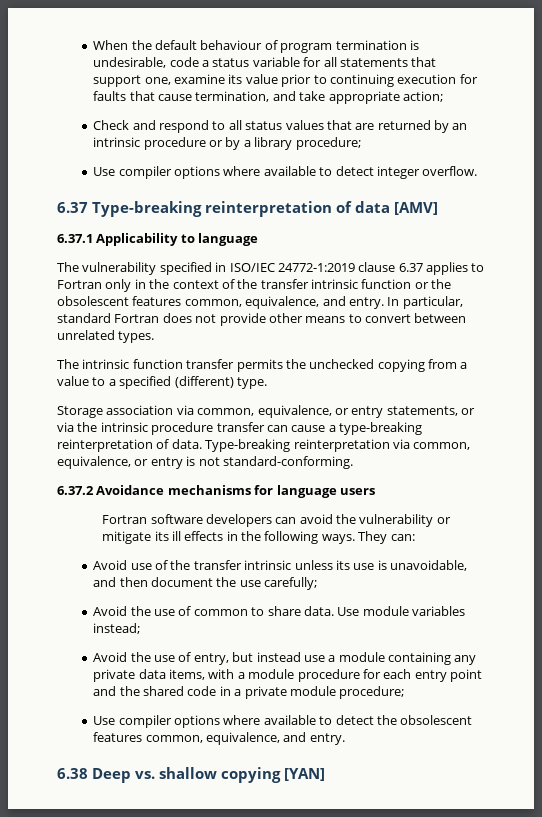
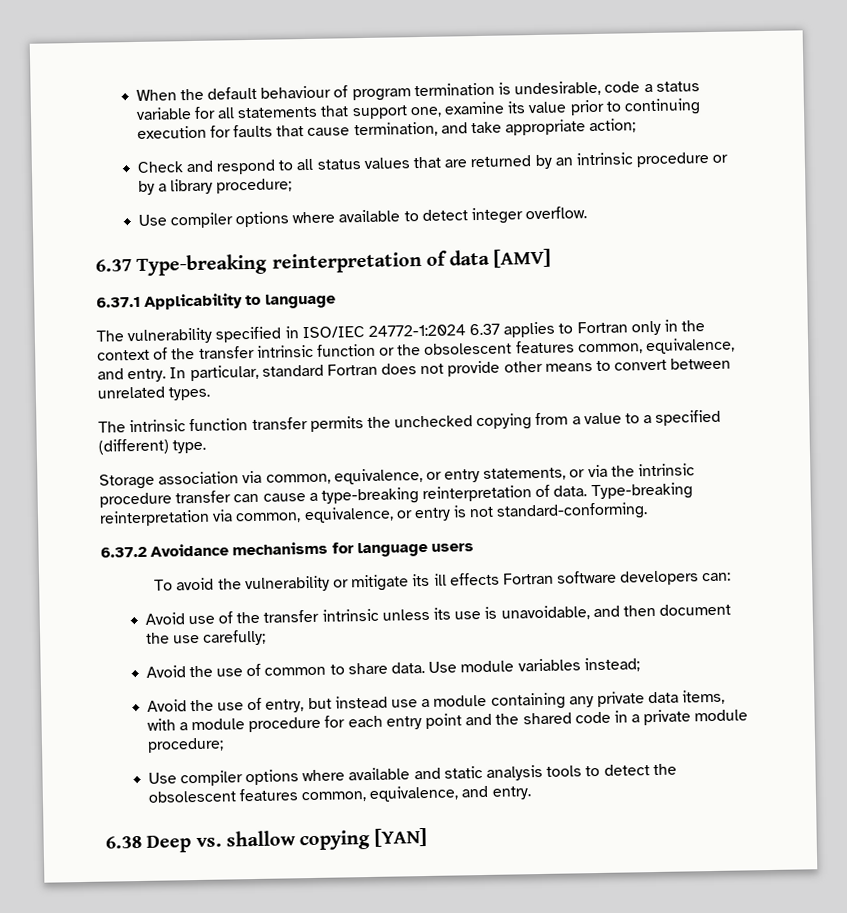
- The vulnerability specified in ISO/IEC 24772-1:2019 clause 6.37 applies to Fortran only in the context of the transfer intrinsic function or the obsolescent features common, equivalence, and entry.
+ The vulnerability specified in ISO/IEC 24772-1:2024 6.37 applies to Fortran only in the context of the transfer intrinsic function or the obsolescent features common, equivalence, and entry.
- Fortran software developers can avoid the vulnerability or mitigate its ill effects in the following ways. They can:
+ To avoid the vulnerability or mitigate its ill effects Fortran software developers can:
- Use compiler options where available to detect the obsolescent features common, equivalence, and entry.
+ Use compiler options where available and static analysis tools to detect the obsolescent features common, equivalence, and entry.

